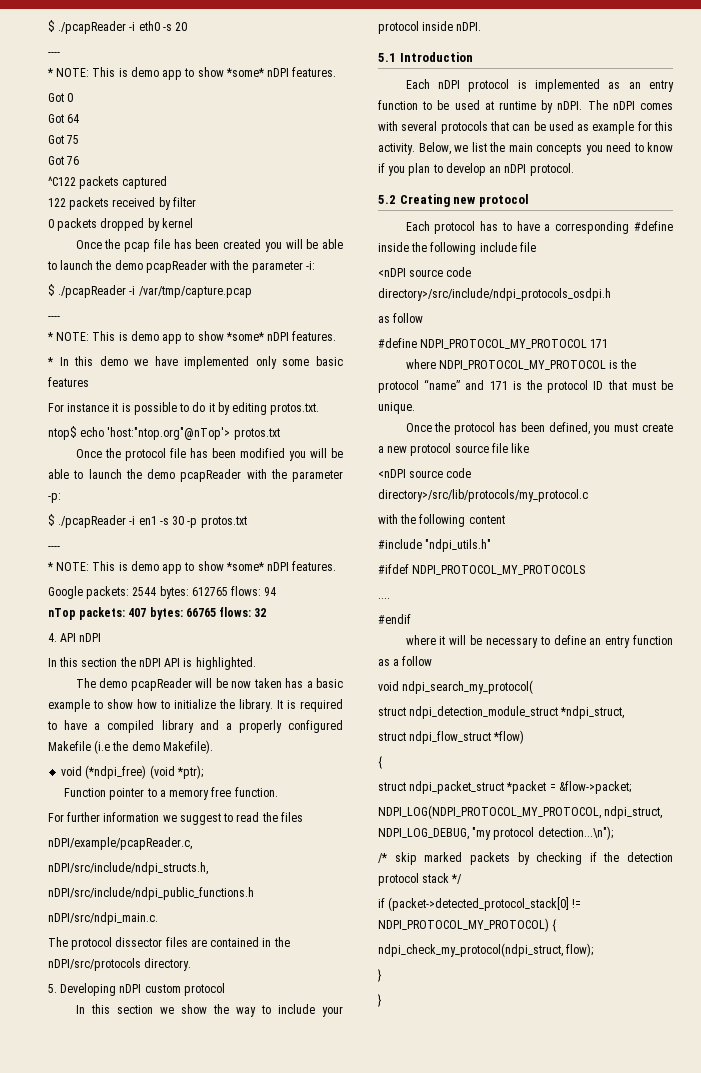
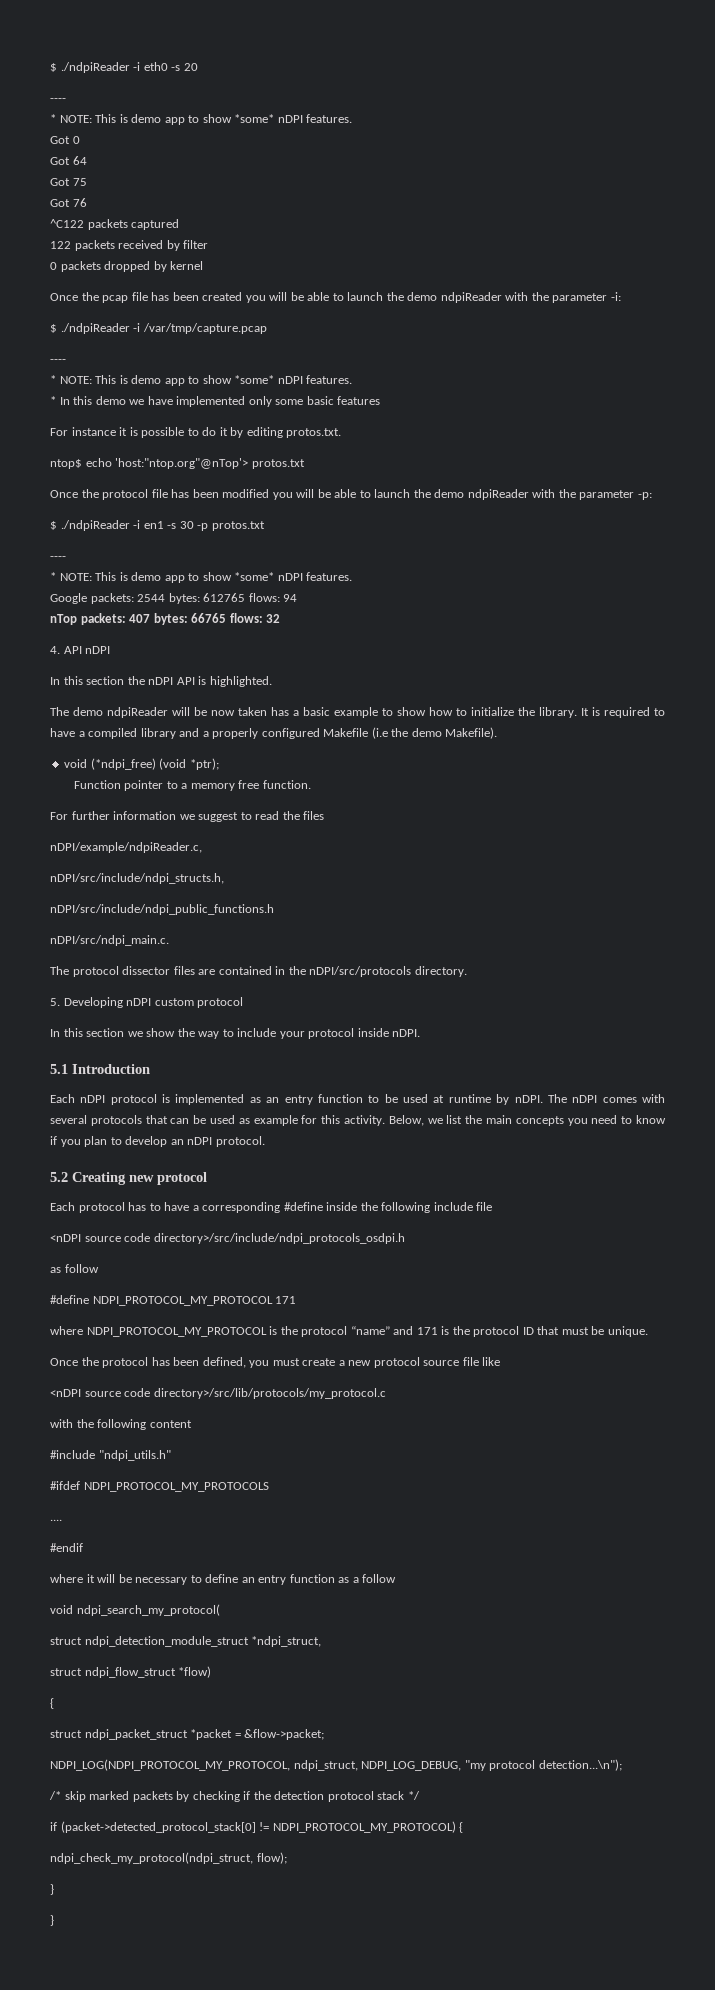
- $ ./pcapReader -i eth0 -s 20
+ $ ./ndpiReader -i eth0 -s 20
- Once the pcap file has been created you will be able to launch the demo pcapReader with the parameter -i:
+ Once the pcap file has been created you will be able to launch the demo ndpiReader with the parameter -i:
- $ ./pcapReader -i /var/tmp/capture.pcap
+ $ ./ndpiReader -i /var/tmp/capture.pcap
- Once the protocol file has been modified you will be able to launch the demo pcapReader with the parameter -p:
+ Once the protocol file has been modified you will be able to launch the demo ndpiReader with the parameter -p:
- $ ./pcapReader -i en1 -s 30 -p protos.txt
+ $ ./ndpiReader -i en1 -s 30 -p protos.txt
- The demo pcapReader will be now taken has a basic example to show how to initialize the library.
+ The demo ndpiReader will be now taken has a basic example to show how to initialize the library.
- nDPI/example/pcapReader.c,
+ nDPI/example/ndpiReader.c,

